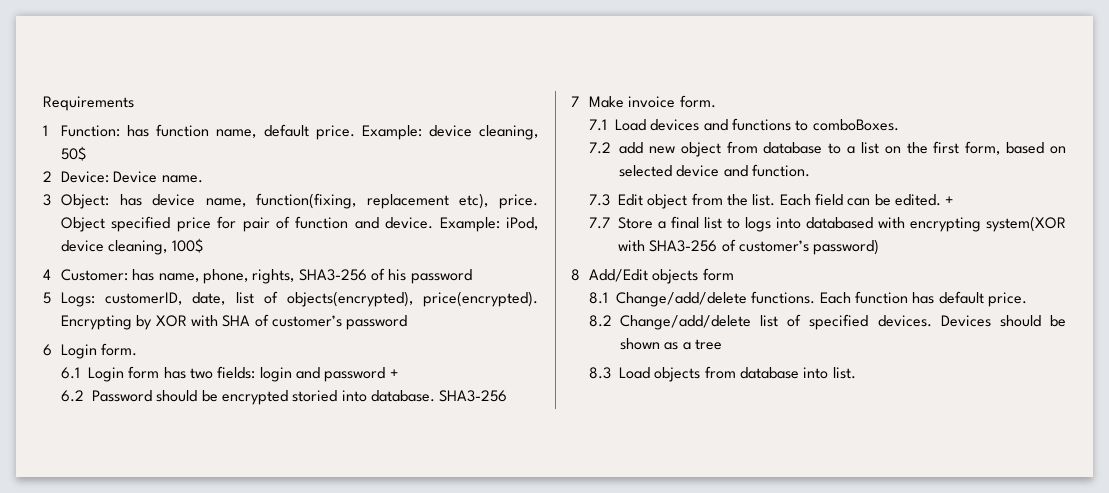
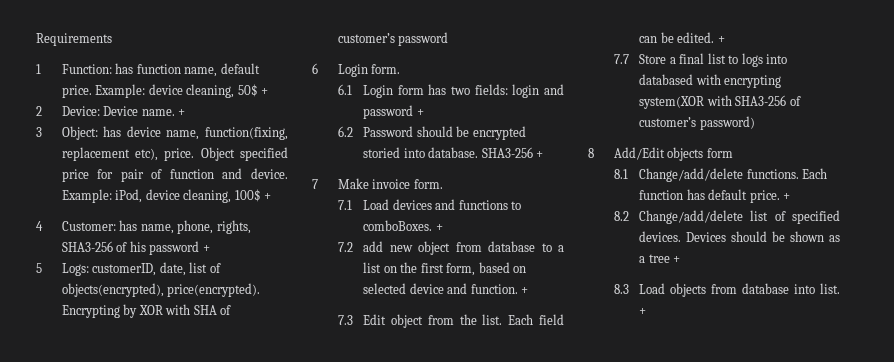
- Example: device cleaning, 50$
+ Example: device cleaning, 50$ +
- 2 Device: Device name.
+ 2 Device: Device name. +
- Example: iPod, device cleaning, 100$
+ Example: iPod, device cleaning, 100$ +
- 4 Customer: has name, phone, rights, SHA3-256 of his password
+ 4 Customer: has name, phone, rights, SHA3-256 of his password +
- 6.2 Password should be encrypted storied into database. SHA3-256
+ 6.2 Password should be encrypted storied into database. SHA3-256 +
- 7.1 Load devices and functions to comboBoxes.
+ 7.1 Load devices and functions to comboBoxes. +
- 7.2 add new object from database to a list on the first form, based on selected device and function.
+ 7.2 add new object from database to a list on the first form, based on selected device and function. +
- Each function has default price.
+ Each function has default price. +
- Devices should be shown as a tree
+ Devices should be shown as a tree +
- 8.3 Load objects from database into list.
+ 8.3 Load objects from database into list. +

